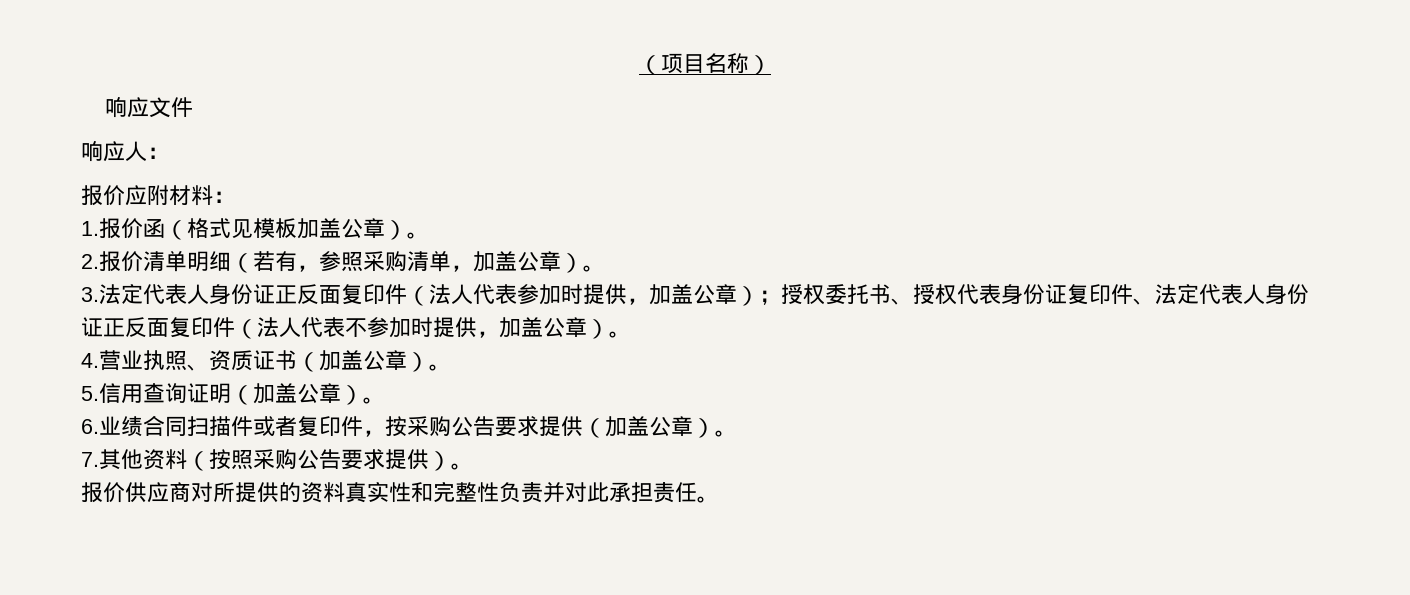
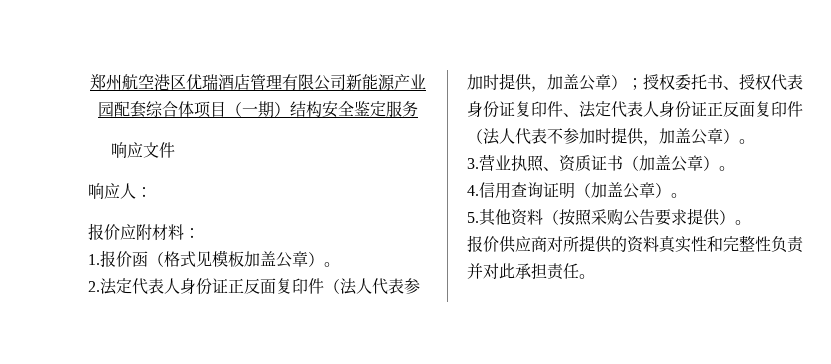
- （项目名称）
+ 郑州航空港区优瑞酒店管理有限公司新能源产业园配套综合体项目（一期）结构安全鉴定服务
- 2.报价清单明细（若有，参照采购清单，加盖公章）。
- 3.法定代表人身份证正反面复印件（法人代表参加时提供，加盖公章）；授权委托书、授权代表身份证复印件、法定代表人身份证正反面复印件（法人代表不参加时提供，加盖公章）。
+ 2.法定代表人身份证正反面复印件（法人代表参加时提供，加盖公章）；授权委托书、授权代表身份证复印件、法定代表人身份证正反面复印件（法人代表不参加时提供，加盖公章）。
- 4.营业执照、资质证书（加盖公章）。
+ 3.营业执照、资质证书（加盖公章）。
- 5.信用查询证明（加盖公章）。
+ 4.信用查询证明（加盖公章）。
- 6.业绩合同扫描件或者复印件，按采购公告要求提供（加盖公章）。
- 7.其他资料（按照采购公告要求提供）。
+ 5.其他资料（按照采购公告要求提供）。

